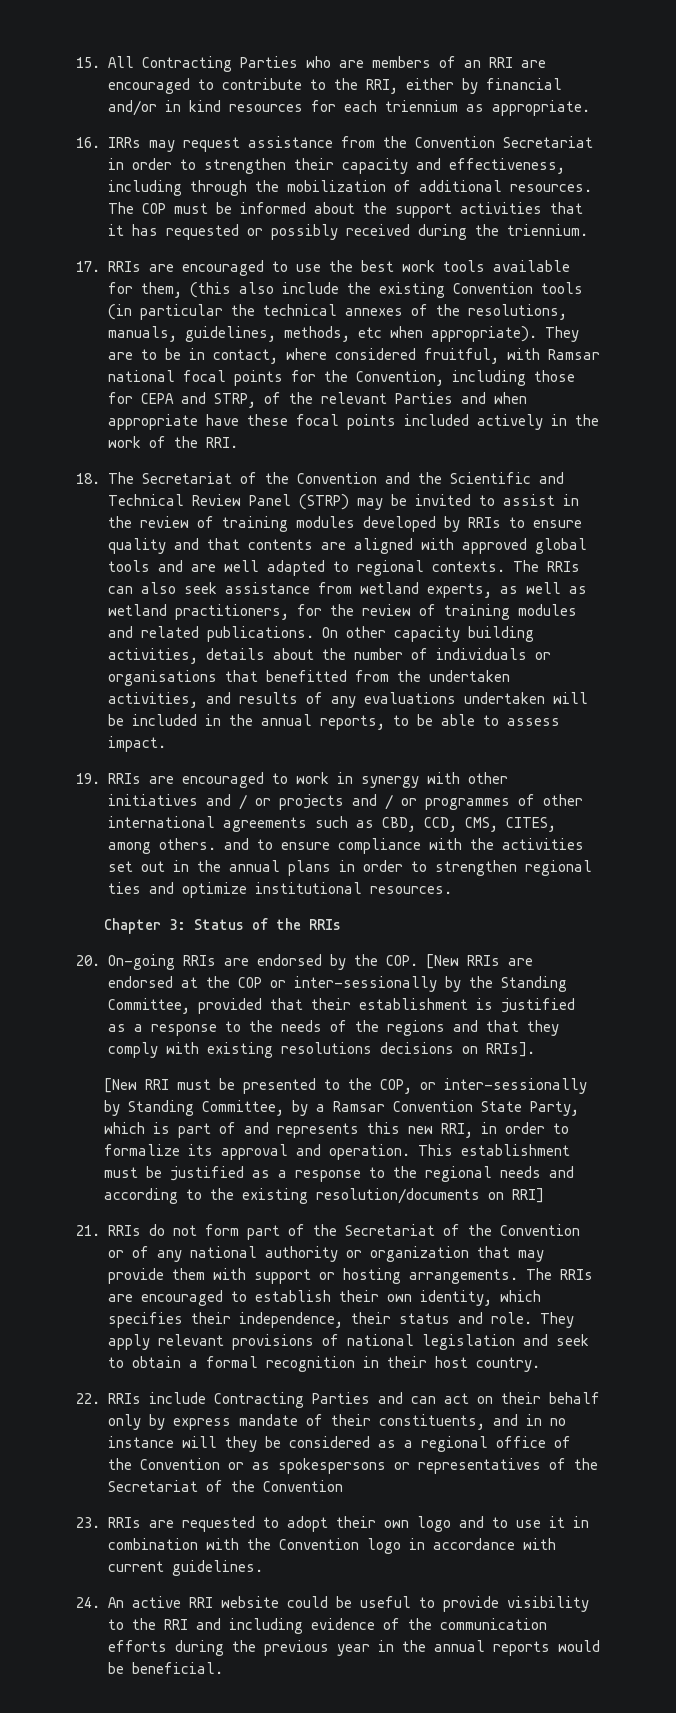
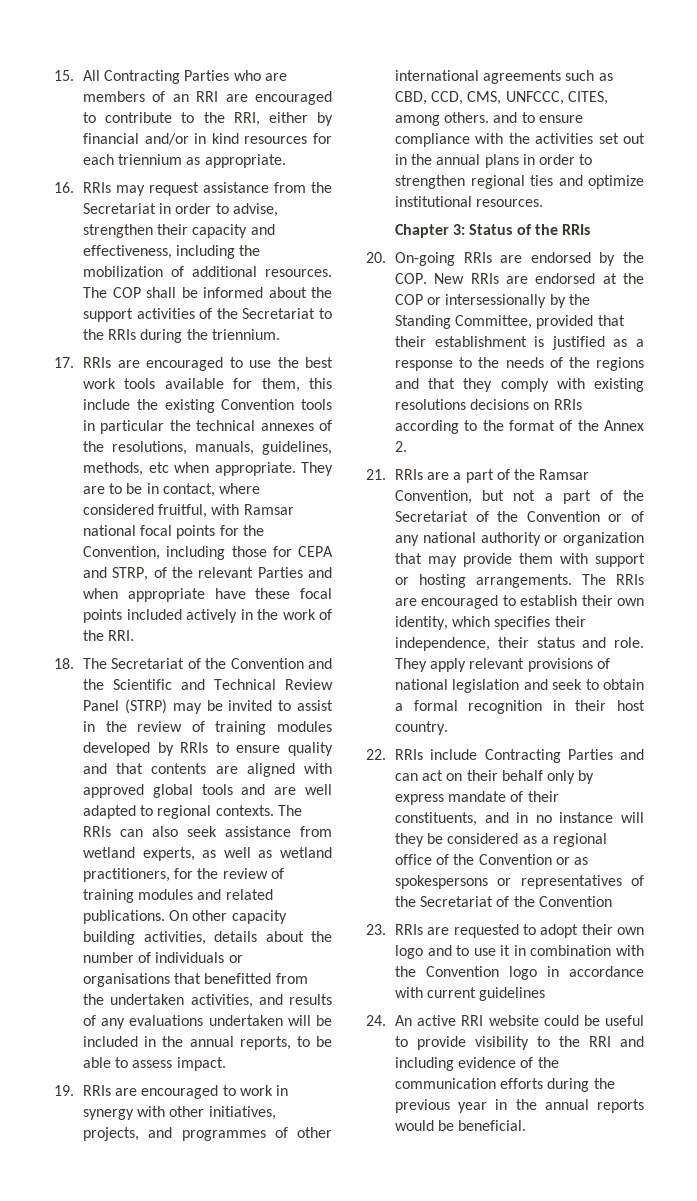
- 16. IRRs may request assistance from the Convention Secretariat in order to strengthen their capacity and effectiveness, including through the mobilization of additional resources.
+ 16. RRIs may request assistance from the Secretariat in order to advise, strengthen their capacity and effectiveness, including the mobilization of additional resources.
- The COP must be informed about the support activities that it has requested or possibly received during the triennium.
+ The COP shall be informed about the support activities of the Secretariat to the RRIs during the triennium.
- 17. RRIs are encouraged to use the best work tools available for them, (this also include the existing Convention tools (in particular the technical annexes of the resolutions, manuals, guidelines, methods, etc when appropriate).
+ 17. RRIs are encouraged to use the best work tools available for them, this include the existing Convention tools in particular the technical annexes of the resolutions, manuals, guidelines, methods, etc when appropriate.
- 19. RRIs are encouraged to work in synergy with other initiatives and / or projects and / or programmes of other international agreements such as CBD, CCD, CMS, CITES, among others. and to ensure compliance with the activities set out in the annual plans in order to strengthen regional ties and optimize institutional resources.
+ 19. RRIs are encouraged to work in synergy with other initiatives, projects, and programmes of other international agreements such as CBD, CCD, CMS, UNFCCC, CITES, among others. and to ensure compliance with the activities set out in the annual plans in order to strengthen regional ties and optimize institutional resources.
- 20. On-going RRIs are endorsed by the COP. [New RRIs are endorsed at the COP or inter-sessionally by the Standing Committee, provided that their establishment is justified as a response to the needs of the regions and that they comply with existing resolutions decisions on RRIs].
- [New RRI must be presented to the COP, or inter-sessionally by Standing Committee, by a Ramsar Convention State Party, which is part of and represents this new RRI, in order to formalize its approval and operation. This establishment must be justified as a response to the regional needs and according to the existing resolution/documents on RRI]
- 21. RRIs do not form part of the Secretariat of the Convention or of any national authority or organization that may provide them with support or hosting arrangements.
+ 20. On-going RRIs are endorsed by the COP. New RRIs are endorsed at the COP or intersessionally by the Standing Committee, provided that their establishment is justified as a response to the needs of the regions and that they comply with existing resolutions decisions on RRIs according to the format of the Annex 2.
+ 21. RRIs are a part of the Ramsar Convention, but not a part of the Secretariat of the Convention or of any national authority or organization that may provide them with support or hosting arrangements.
- 23. RRIs are requested to adopt their own logo and to use it in combination with the Convention logo in accordance with current guidelines.
+ 23. RRIs are requested to adopt their own logo and to use it in combination with the Convention logo in accordance with current guidelines

